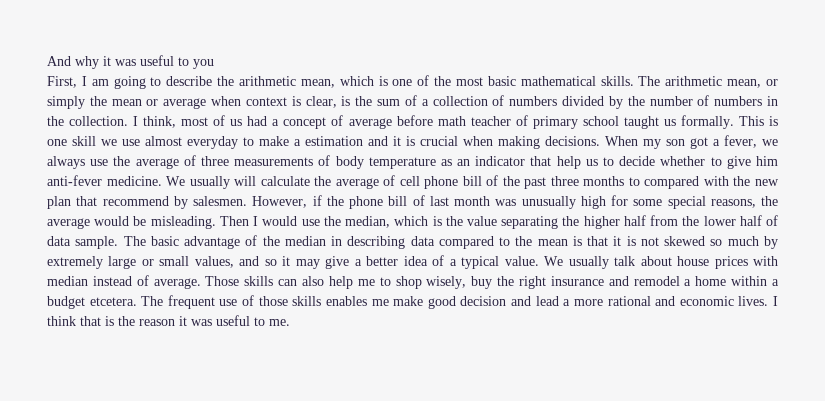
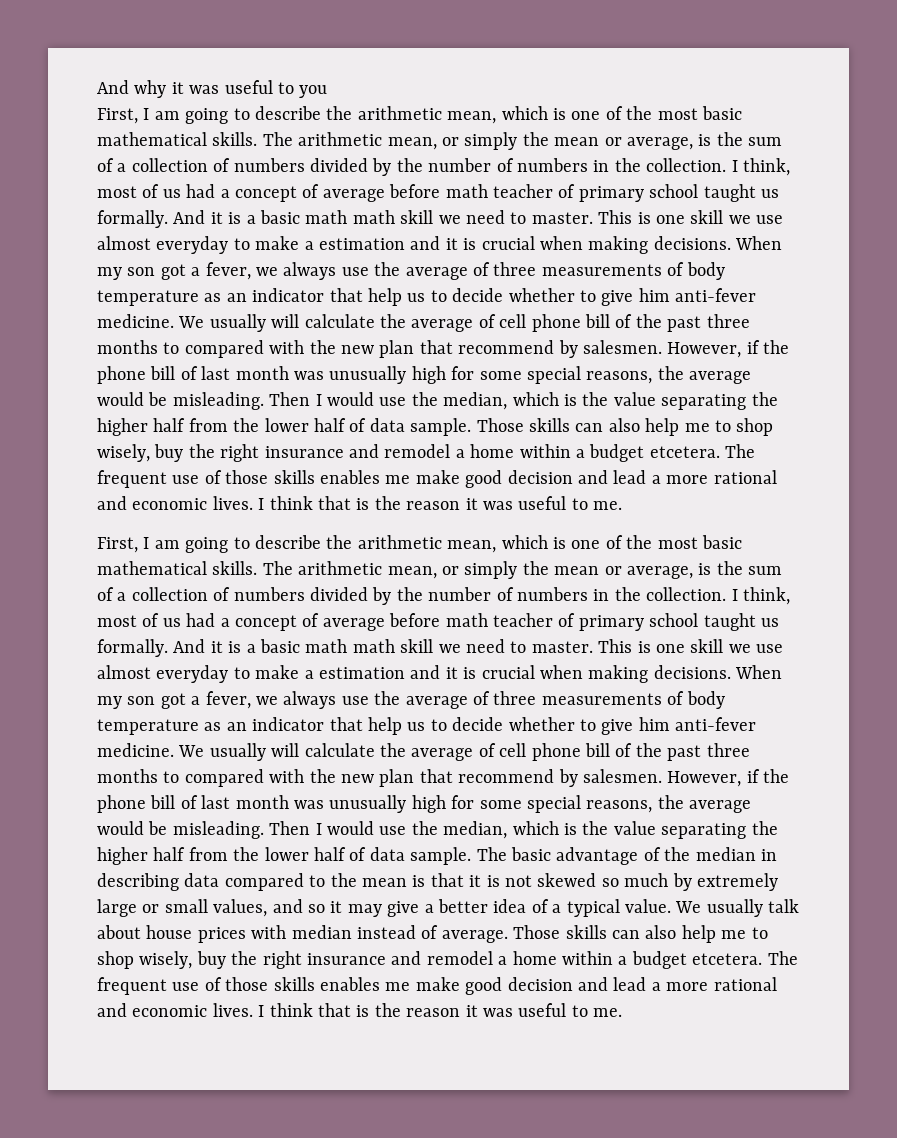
  And why it was useful to you
- First, I am going to describe the arithmetic mean, which is one of the most basic mathematical skills. The arithmetic mean, or simply the mean or average when context is clear, is the sum of a collection of numbers divided by the number of numbers in the collection.
+ First, I am going to describe the arithmetic mean, which is one of the most basic mathematical skills. The arithmetic mean, or simply the mean or average, is the sum of a collection of numbers divided by the number of numbers in the collection.
+ And it is a basic math math skill we need to master. This is one skill we use almost everyday to make a estimation and it is crucial when making decisions. When my son got a fever, we always use the average of three measurements of body temperature as an indicator that help us to decide whether to give him anti-fever medicine. We usually will calculate the average of cell phone bill of the past three months to compared with the new plan that recommend by salesmen. However, if the phone bill of last month was unusually high for some special reasons, the average would be misleading. Then I would use the median, which is the value separating the higher half from the lower half of data sample. Those skills can also help me to shop wisely, buy the right insurance and remodel a home within a budget etcetera. The frequent use of those skills enables me make good decision and lead a more rational and economic lives. I think that is the reason it was useful to me.
+ First, I am going to describe the arithmetic mean, which is one of the most basic mathematical skills. The arithmetic mean, or simply the mean or average, is the sum of a collection of numbers divided by the number of numbers in the collection. I think, most of us had a concept of average before math teacher of primary school taught us formally. And it is a basic math math skill we need to master.

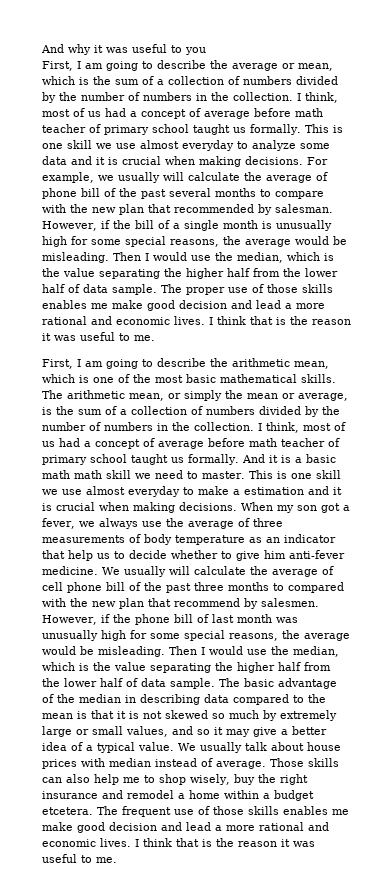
  And why it was useful to you
- First, I am going to describe the arithmetic mean, which is one of the most basic mathematical skills. The arithmetic mean, or simply the mean or average, is the sum of a collection of numbers divided by the number of numbers in the collection. I think, most of us had a concept of average before math teacher of primary school taught us formally. And it is a basic math math skill we need to master. This is one skill we use almost everyday to make a estimation and it is crucial when making decisions. When my son got a fever, we always use the average of three measurements of body temperature as an indicator that help us to decide whether to give him anti-fever medicine. We usually will calculate the average of cell phone bill of the past three months to compared with the new plan that recommend by salesmen. However, if the phone bill of last month was unusually high for some special reasons, the average would be misleading.
+ First, I am going to describe the average or mean, which is the sum of a collection of numbers divided by the number of numbers in the collection. I think, most of us had a concept of average before math teacher of primary school taught us formally. This is one skill we use almost everyday to analyze some data and it is crucial when making decisions. For example, we usually will calculate the average of phone bill of the past several months to compare with the new plan that recommended by salesman. However, if the bill of a single month is unusually high for some special reasons, the average would be misleading.
- Then I would use the median, which is the value separating the higher half from the lower half of data sample. Those skills can also help me to shop wisely, buy the right insurance and remodel a home within a budget etcetera. The frequent use of those skills enables me make good decision and lead a more rational and economic lives.
+ Then I would use the median, which is the value separating the higher half from the lower half of data sample. The proper use of those skills enables me make good decision and lead a more rational and economic lives.

